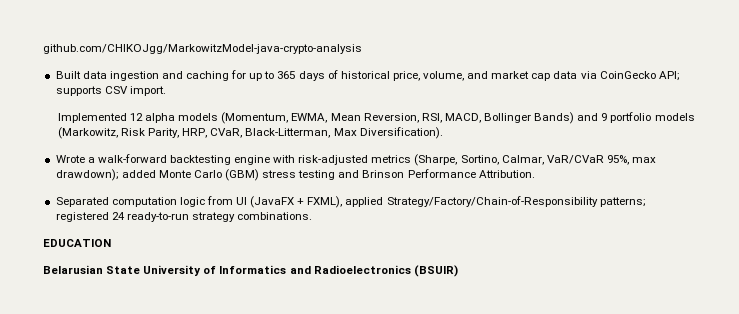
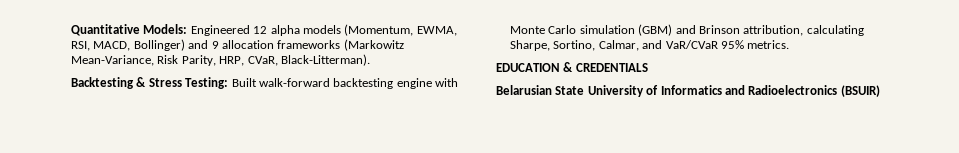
- github.com/CHIKOJgg/MarkowitzModel-java-crypto-analysis
- Built data ingestion and caching for up to 365 days of historical price, volume, and market cap data via CoinGecko API; supports CSV import.
- Implemented 12 alpha models (Momentum, EWMA, Mean Reversion, RSI, MACD, Bollinger Bands) and 9 portfolio models (Markowitz, Risk Parity, HRP, CVaR, Black-Litterman, Max Diversification).
- Wrote a walk-forward backtesting engine with risk-adjusted metrics (Sharpe, Sortino, Calmar, VaR/CVaR 95%, max drawdown); added Monte Carlo (GBM) stress testing and Brinson Performance Attribution.
- Separated computation logic from UI (JavaFX + FXML), applied Strategy/Factory/Chain-of-Responsibility patterns; registered 24 ready-to-run strategy combinations.
+ Quantitative Models: Engineered 12 alpha models (Momentum, EWMA, RSI, MACD, Bollinger) and 9 allocation frameworks (Markowitz Mean-Variance, Risk Parity, HRP, CVaR, Black-Litterman).
+ Backtesting & Stress Testing: Built walk-forward backtesting engine with Monte Carlo simulation (GBM) and Brinson attribution, calculating Sharpe, Sortino, Calmar, and VaR/CVaR 95% metrics.
- EDUCATION
+ EDUCATION & CREDENTIALS

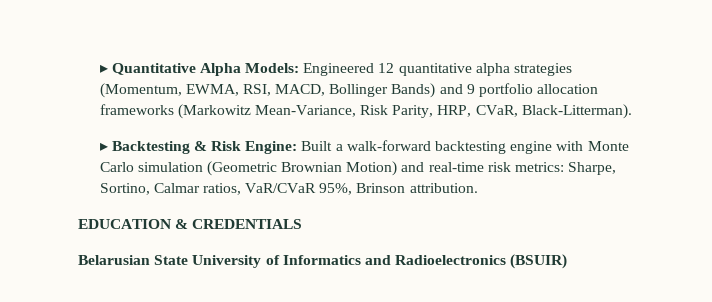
- Quantitative Models: Engineered 12 alpha models (Momentum, EWMA, RSI, MACD, Bollinger) and 9 allocation frameworks (Markowitz Mean-Variance, Risk Parity, HRP, CVaR, Black-Litterman).
+ ▸ Quantitative Alpha Models: Engineered 12 quantitative alpha strategies (Momentum, EWMA, RSI, MACD, Bollinger Bands) and 9 portfolio allocation frameworks (Markowitz Mean-Variance, Risk Parity, HRP, CVaR, Black-Litterman).
- Backtesting & Stress Testing: Built walk-forward backtesting engine with Monte Carlo simulation (GBM) and Brinson attribution, calculating Sharpe, Sortino, Calmar, and VaR/CVaR 95% metrics.
+ ▸ Backtesting & Risk Engine: Built a walk-forward backtesting engine with Monte Carlo simulation (Geometric Brownian Motion) and real-time risk metrics: Sharpe, Sortino, Calmar ratios, VaR/CVaR 95%, Brinson attribution.

